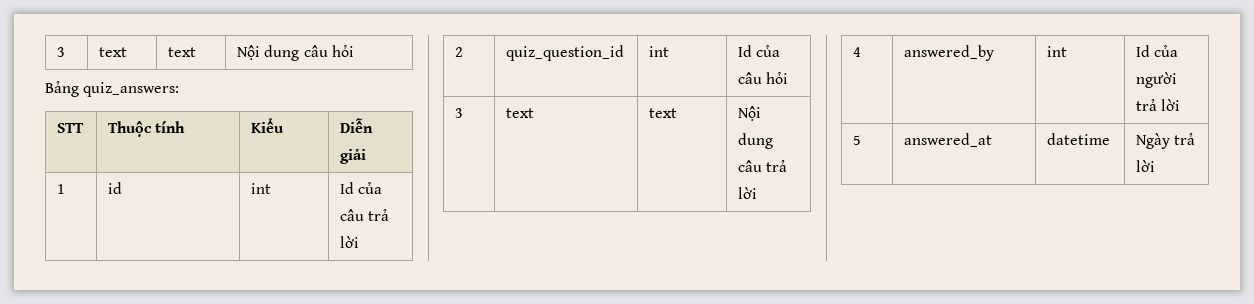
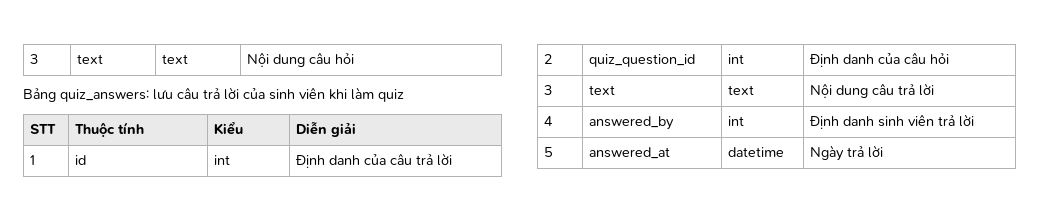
- Bảng quiz_answers:
+ Bảng quiz_answers: lưu câu trả lời của sinh viên khi làm quiz
- 1 | id | int | Id của câu trả lời
+ 1 | id | int | Định danh của câu trả lời
- 2 | quiz_question_id | int | Id của câu hỏi
+ 2 | quiz_question_id | int | Định danh của câu hỏi
- 4 | answered_by | int | Id của người trả lời
+ 4 | answered_by | int | Định danh sinh viên trả lời

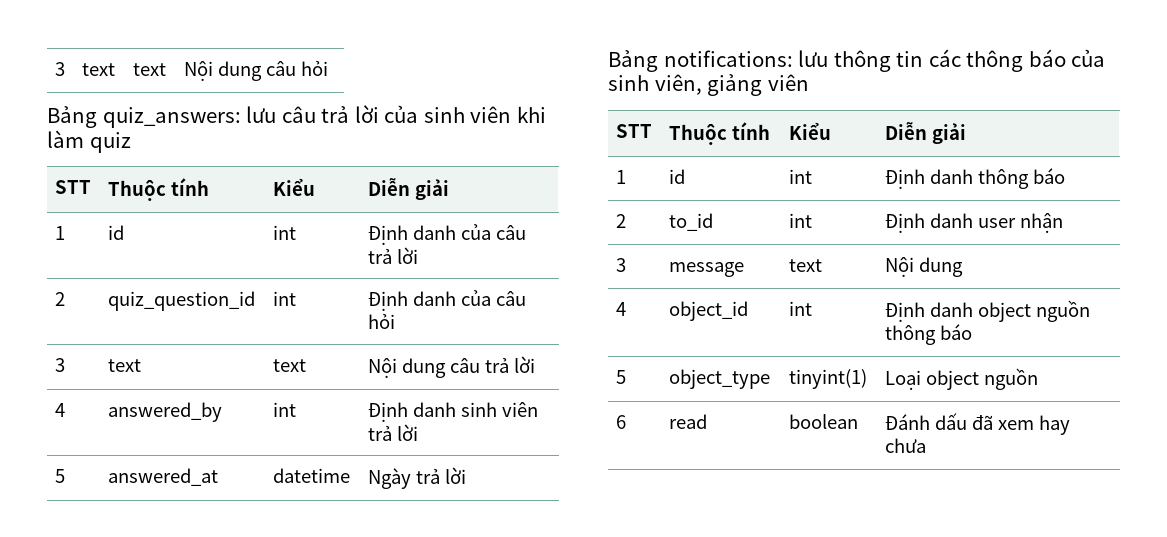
+ Bảng notifications: lưu thông tin các thông báo của sinh viên, giảng viên
+ STT | Thuộc tính | Kiểu | Diễn giải
+ 1 | id | int | Định danh thông báo
+ 2 | to_id | int | Định danh user nhận
+ 3 | message | text | Nội dung
+ 4 | object_id | int | Định danh object nguồn thông báo
+ 5 | object_type | tinyint(1) | Loại object nguồn
+ 6 | read | boolean | Đánh dấu đã xem hay chưa

